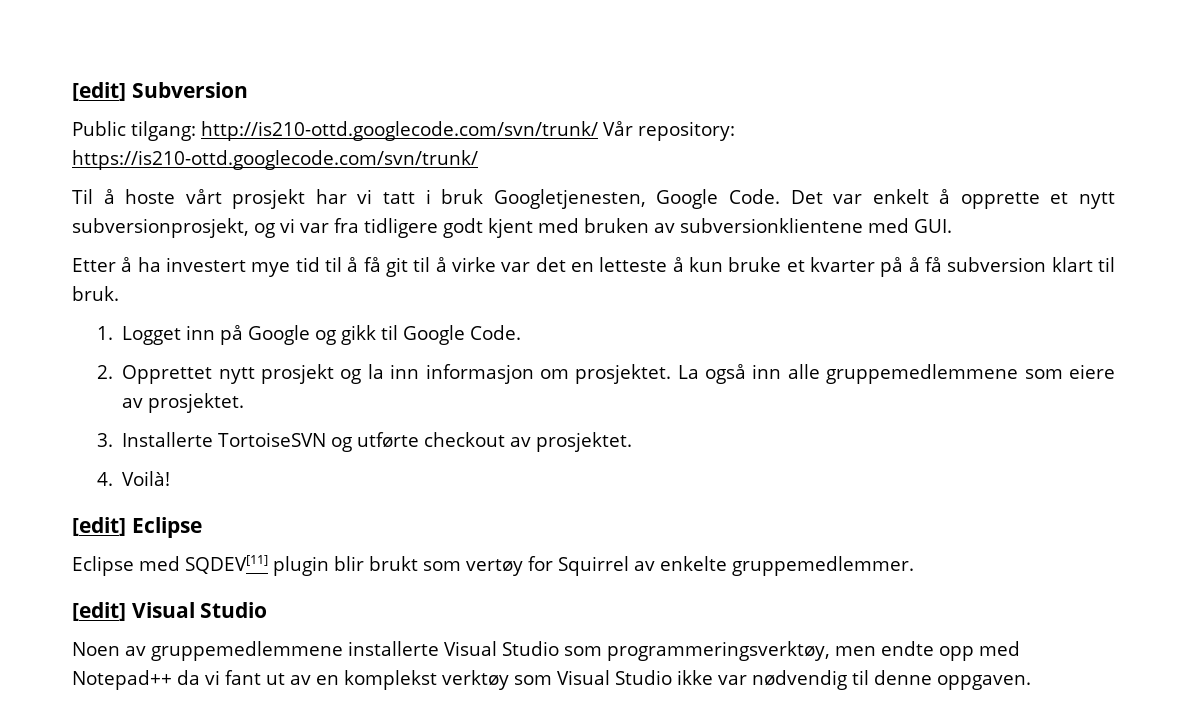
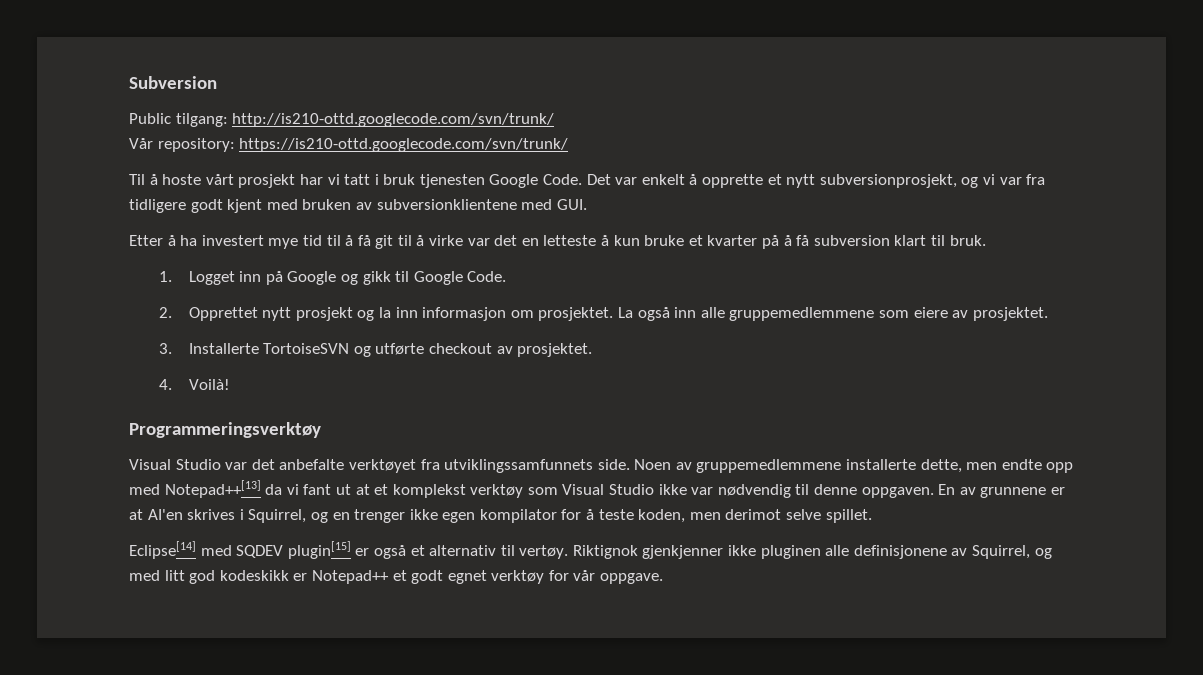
- [edit] Subversion
+ Subversion
- Public tilgang: http://is210-ottd.googlecode.com/svn/trunk/ Vår repository: https://is210-ottd.googlecode.com/svn/trunk/
+ Public tilgang: http://is210-ottd.googlecode.com/svn/trunk/
+ Vår repository: https://is210-ottd.googlecode.com/svn/trunk/
- Til å hoste vårt prosjekt har vi tatt i bruk Googletjenesten, Google Code.
+ Til å hoste vårt prosjekt har vi tatt i bruk tjenesten Google Code.
- [edit] Eclipse
- Eclipse med SQDEV[11] plugin blir brukt som vertøy for Squirrel av enkelte gruppemedlemmer.
- [edit] Visual Studio
- Noen av gruppemedlemmene installerte Visual Studio som programmeringsverktøy, men endte opp med Notepad++ da vi fant ut av en komplekst verktøy som Visual Studio ikke var nødvendig til denne oppgaven.
+ Programmeringsverktøy
+ Visual Studio var det anbefalte verktøyet fra utviklingssamfunnets side. Noen av gruppemedlemmene installerte dette, men endte opp med Notepad++[13] da vi fant ut at et komplekst verktøy som Visual Studio ikke var nødvendig til denne oppgaven.
+ En av grunnene er at AI'en skrives i Squirrel, og en trenger ikke egen kompilator for å teste koden, men derimot selve spillet.
+ Eclipse[14] med SQDEV plugin[15] er også et alternativ til vertøy. Riktignok gjenkjenner ikke pluginen alle definisjonene av Squirrel, og med litt god kodeskikk er Notepad++ et godt egnet verktøy for vår oppgave.

